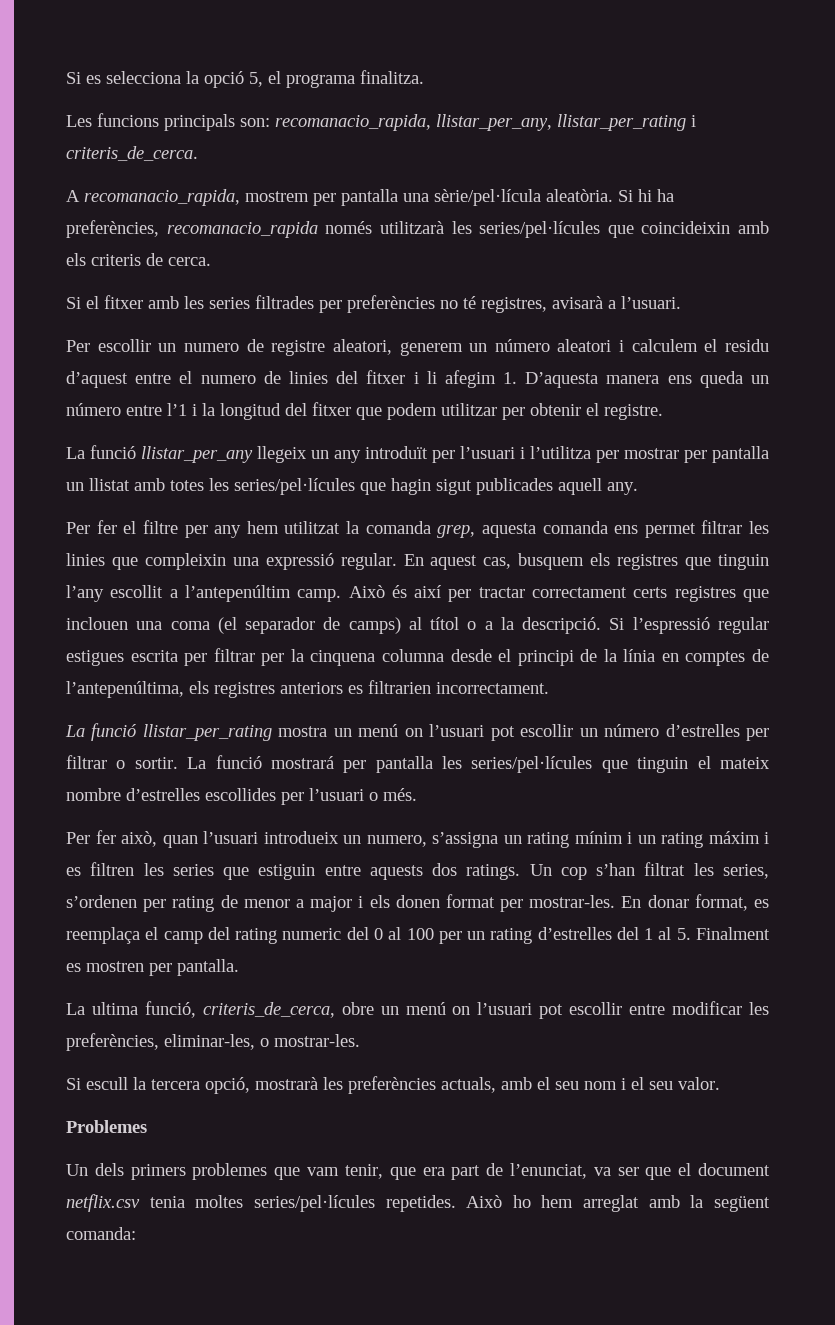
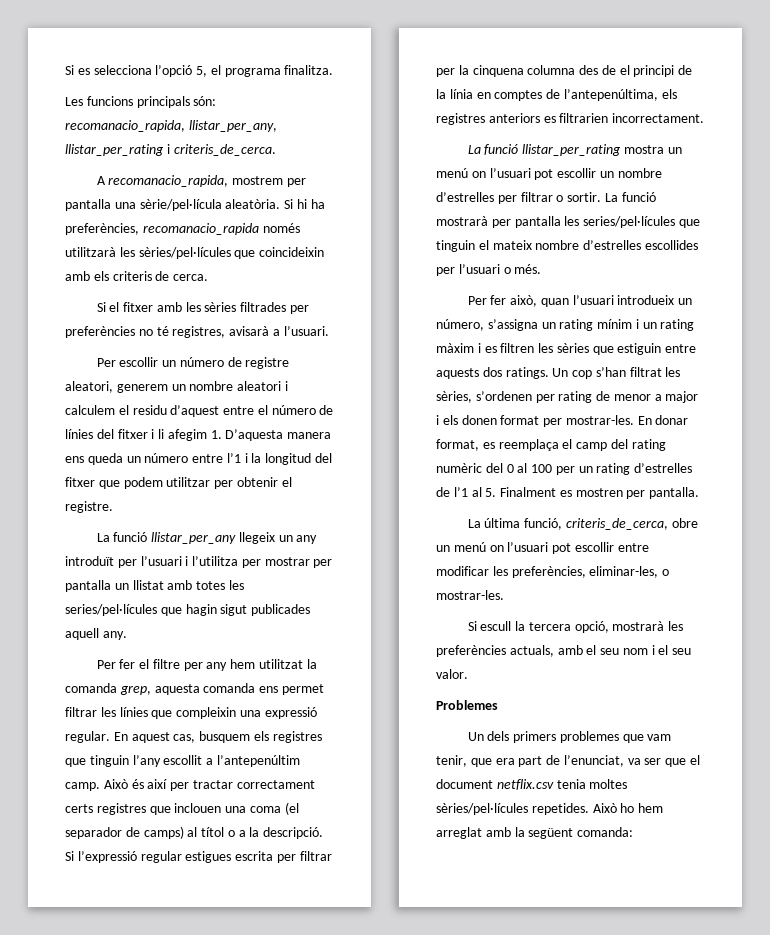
- Si es selecciona la opció 5, el programa finalitza.
+ Si es selecciona l’opció 5, el programa finalitza.
- Les funcions principals son: recomanacio_rapida, llistar_per_any, llistar_per_rating i criteris_de_cerca.
+ Les funcions principals són: recomanacio_rapida, llistar_per_any, llistar_per_rating i criteris_de_cerca.
- Si hi ha preferències, recomanacio_rapida només utilitzarà les series/pel·lícules que coincideixin amb els criteris de cerca.
+ Si hi ha preferències, recomanacio_rapida només utilitzarà les sèries/pel·lícules que coincideixin amb els criteris de cerca.
- Si el fitxer amb les series filtrades per preferències no té registres, avisarà a l’usuari.
+ Si el fitxer amb les sèries filtrades per preferències no té registres, avisarà a l’usuari.
- Per escollir un numero de registre aleatori, generem un número aleatori i calculem el residu d’aquest entre el numero de linies del fitxer i li afegim 1. D’aquesta manera ens queda un número entre l’1 i la longitud del fitxer que podem utilitzar per obtenir el registre.
+ Per escollir un número de registre aleatori, generem un nombre aleatori i calculem el residu d’aquest entre el número de línies del fitxer i li afegim 1. D’aquesta manera ens queda un número entre l’1 i la longitud del fitxer que podem utilitzar per obtenir el registre.
- Per fer el filtre per any hem utilitzat la comanda grep, aquesta comanda ens permet filtrar les linies que compleixin una expressió regular.
+ Per fer el filtre per any hem utilitzat la comanda grep, aquesta comanda ens permet filtrar les línies que compleixin una expressió regular.
- Si l’espressió regular estigues escrita per filtrar per la cinquena columna desde el principi de la línia en comptes de l’antepenúltima, els registres anteriors es filtrarien incorrectament.
+ Si l’expressió regular estigues escrita per filtrar per la cinquena columna des de el principi de la línia en comptes de l’antepenúltima, els registres anteriors es filtrarien incorrectament.
- La funció llistar_per_rating mostra un menú on l’usuari pot escollir un número d’estrelles per filtrar o sortir.
+ La funció llistar_per_rating mostra un menú on l’usuari pot escollir un nombre d’estrelles per filtrar o sortir.
- La funció mostrará per pantalla les series/pel·lícules que tinguin el mateix nombre d’estrelles escollides per l’usuari o més.
+ La funció mostrarà per pantalla les series/pel·lícules que tinguin el mateix nombre d’estrelles escollides per l’usuari o més.
- Per fer això, quan l’usuari introdueix un numero, s’assigna un rating mínim i un rating máxim i es filtren les series que estiguin entre aquests dos ratings.
+ Per fer això, quan l’usuari introdueix un número, s’assigna un rating mínim i un rating màxim i es filtren les sèries que estiguin entre aquests dos ratings.
- Un cop s’han filtrat les series, s’ordenen per rating de menor a major i els donen format per mostrar-les.
+ Un cop s’han filtrat les sèries, s’ordenen per rating de menor a major i els donen format per mostrar-les.
- En donar format, es reemplaça el camp del rating numeric del 0 al 100 per un rating d’estrelles del 1 al 5. Finalment es mostren per pantalla.
+ En donar format, es reemplaça el camp del rating numèric del 0 al 100 per un rating d’estrelles de l’1 al 5. Finalment es mostren per pantalla.
- La ultima funció, criteris_de_cerca, obre un menú on l’usuari pot escollir entre modificar les preferències, eliminar-les, o mostrar-les.
+ La última funció, criteris_de_cerca, obre un menú on l’usuari pot escollir entre modificar les preferències, eliminar-les, o mostrar-les.
- Un dels primers problemes que vam tenir, que era part de l’enunciat, va ser que el document netflix.csv tenia moltes series/pel·lícules repetides.
+ Un dels primers problemes que vam tenir, que era part de l’enunciat, va ser que el document netflix.csv tenia moltes sèries/pel·lícules repetides.

